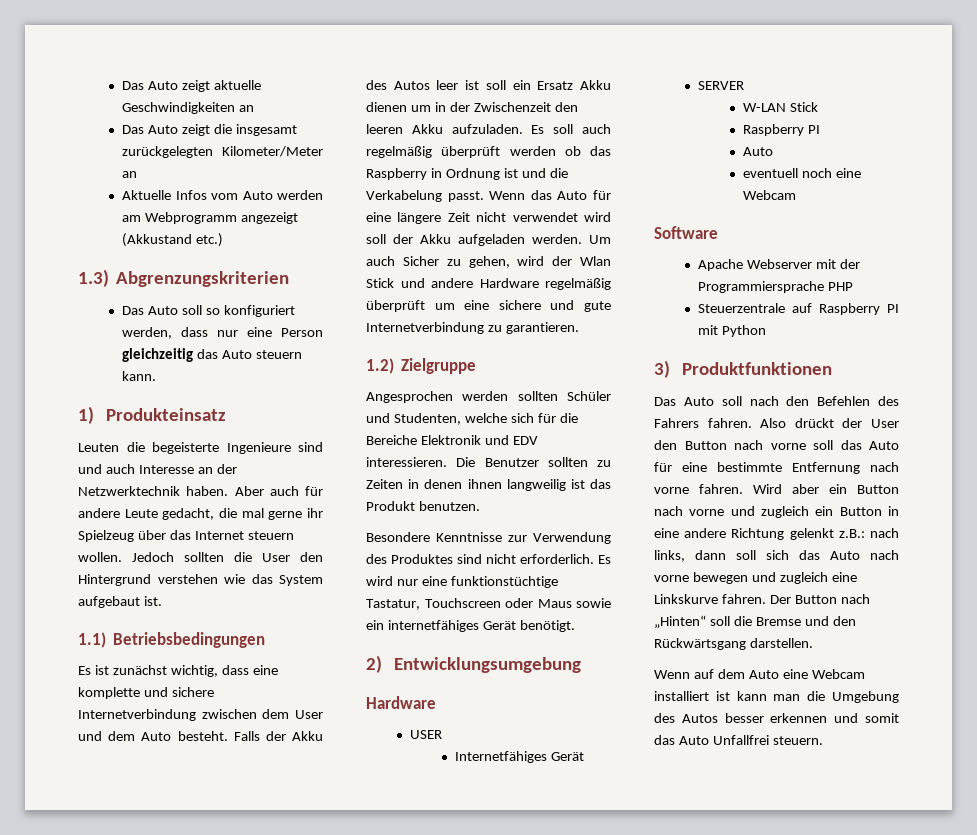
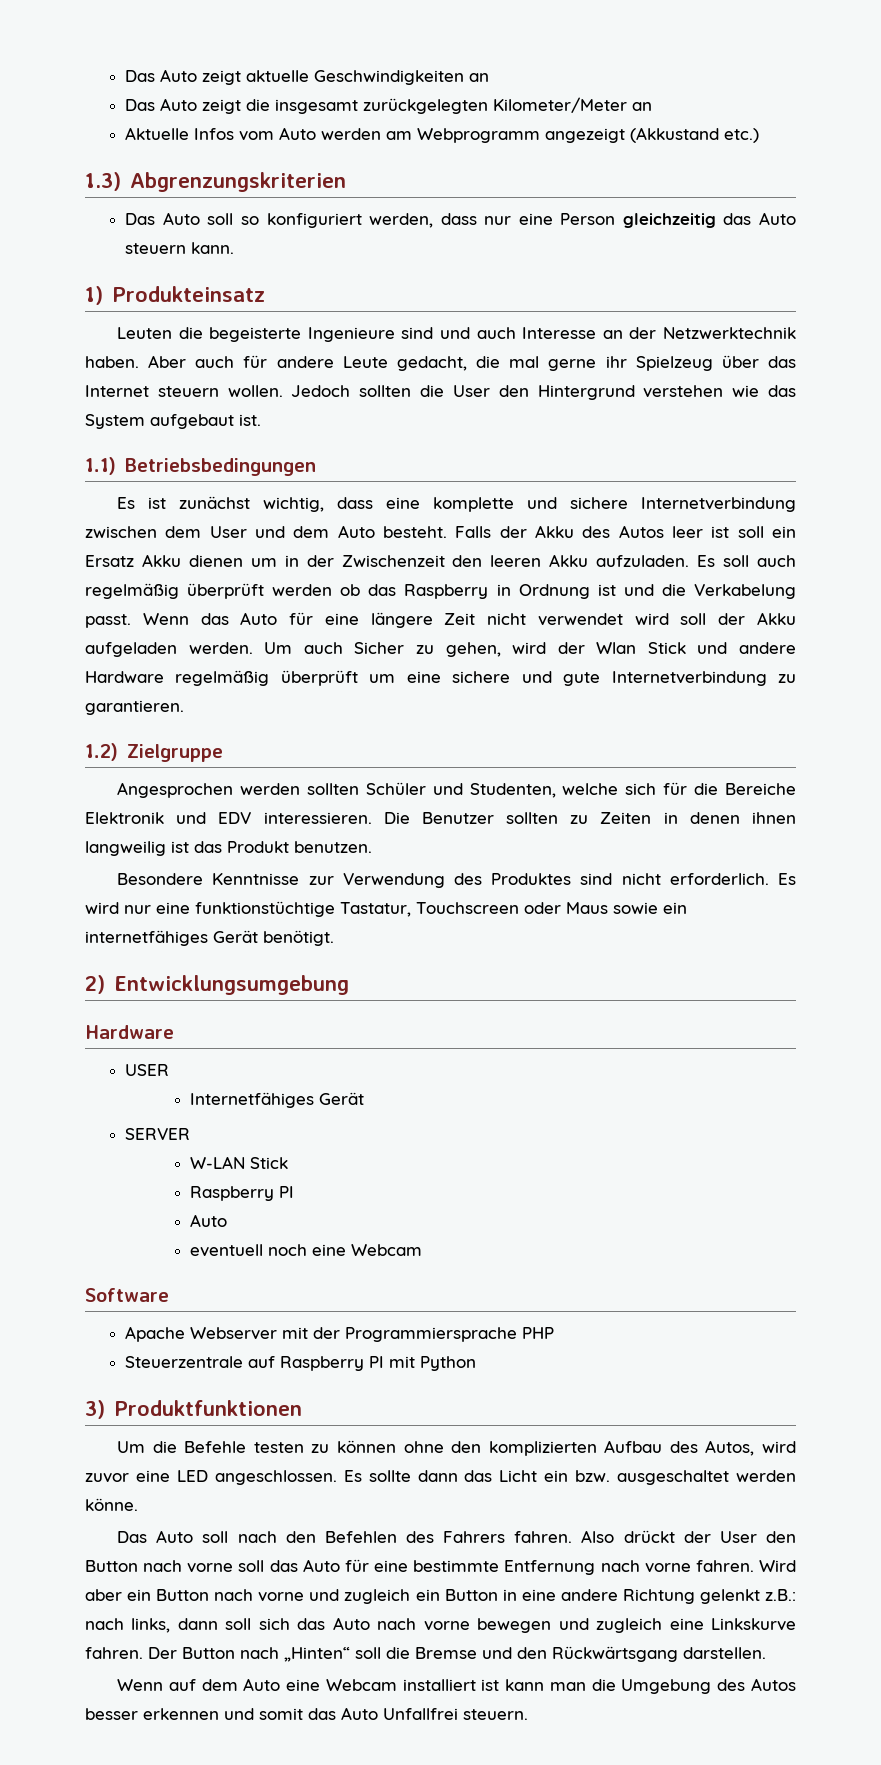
+ Um die Befehle testen zu können ohne den komplizierten Aufbau des Autos, wird zuvor eine LED angeschlossen. Es sollte dann das Licht ein bzw. ausgeschaltet werden könne.

